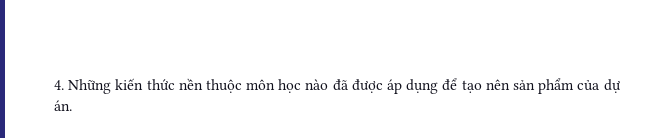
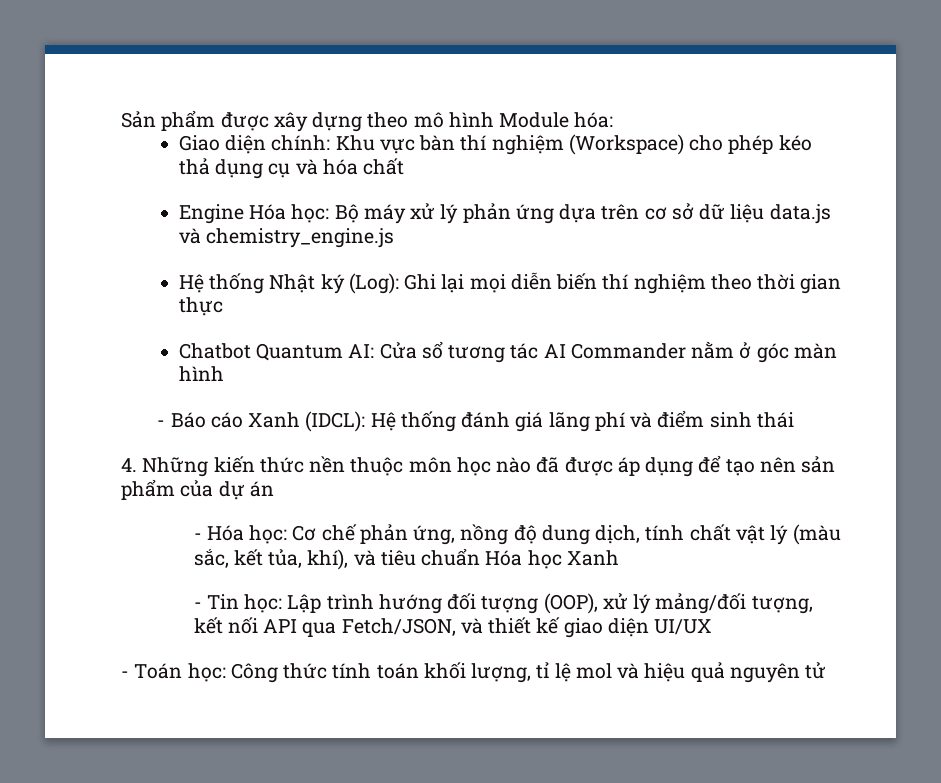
+ Sản phẩm được xây dựng theo mô hình Module hóa:
+ Giao diện chính: Khu vực bàn thí nghiệm (Workspace) cho phép kéo thả dụng cụ và hóa chất
+ Engine Hóa học: Bộ máy xử lý phản ứng dựa trên cơ sở dữ liệu data.js và chemistry_engine.js
+ Hệ thống Nhật ký (Log): Ghi lại mọi diễn biến thí nghiệm theo thời gian thực
+ Chatbot Quantum AI: Cửa sổ tương tác AI Commander nằm ở góc màn hình
+ - Báo cáo Xanh (IDCL): Hệ thống đánh giá lãng phí và điểm sinh thái
- 4. Những kiến thức nền thuộc môn học nào đã được áp dụng để tạo nên sản phẩm của dự án.
+ 4. Những kiến thức nền thuộc môn học nào đã được áp dụng để tạo nên sản phẩm của dự án
+ - Hóa học: Cơ chế phản ứng, nồng độ dung dịch, tính chất vật lý (màu sắc, kết tủa, khí), và tiêu chuẩn Hóa học Xanh
+ - Tin học: Lập trình hướng đối tượng (OOP), xử lý mảng/đối tượng, kết nối API qua Fetch/JSON, và thiết kế giao diện UI/UX
+ - Toán học: Công thức tính toán khối lượng, tỉ lệ mol và hiệu quả nguyên tử

